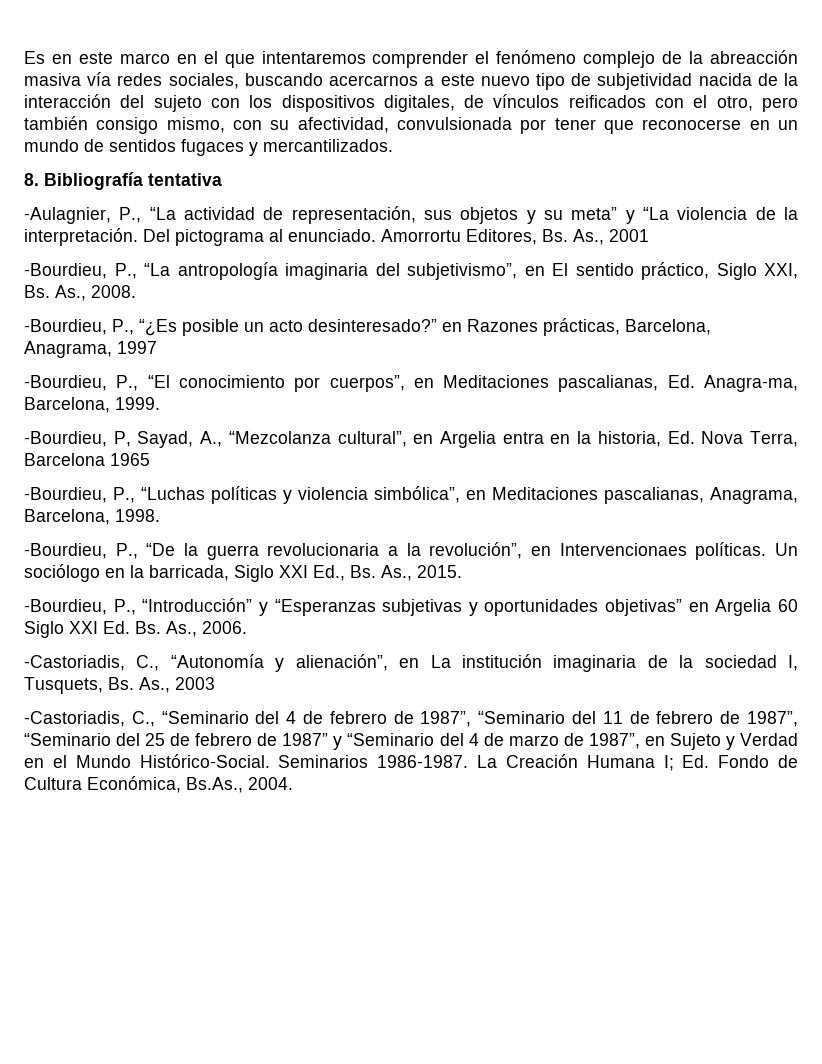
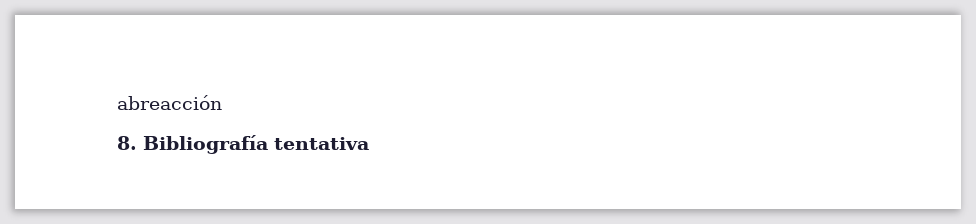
- Es en este marco en el que intentaremos comprender el fenómeno complejo de la abreacción masiva vía redes sociales, buscando acercarnos a este nuevo tipo de subjetividad nacida de la interacción del sujeto con los dispositivos digitales, de vínculos reificados con el otro, pero también consigo mismo, con su afectividad, convulsionada por tener que reconocerse en un mundo de sentidos fugaces y mercantilizados.
+ abreacción
  8. Bibliografía tentativa
- -Aulagnier, P., “La actividad de representación, sus objetos y su meta” y “La violencia de la interpretación. Del pictograma al enunciado. Amorrortu Editores, Bs. As., 2001
- -Bourdieu, P., “La antropología imaginaria del subjetivismo”, en El sentido práctico, Siglo XXI, Bs. As., 2008.
- -Bourdieu, P., “¿Es posible un acto desinteresado?” en Razones prácticas, Barcelona, Anagrama, 1997
- -Bourdieu, P., “El conocimiento por cuerpos”, en Meditaciones pascalianas, Ed. Anagra-ma, Barcelona, 1999.
- -Bourdieu, P, Sayad, A., “Mezcolanza cultural”, en Argelia entra en la historia, Ed. Nova Terra, Barcelona 1965
- -Bourdieu, P., “Luchas políticas y violencia simbólica”, en Meditaciones pascalianas, Anagrama, Barcelona, 1998.
- -Bourdieu, P., “De la guerra revolucionaria a la revolución”, en Intervencionaes políticas. Un sociólogo en la barricada, Siglo XXI Ed., Bs. As., 2015.
- -Bourdieu, P., “Introducción” y “Esperanzas subjetivas y oportunidades objetivas” en Argelia 60 Siglo XXI Ed. Bs. As., 2006.
- -Castoriadis, C., “Autonomía y alienación”, en La institución imaginaria de la sociedad I, Tusquets, Bs. As., 2003
- -Castoriadis, C., “Seminario del 4 de febrero de 1987”, “Seminario del 11 de febrero de 1987”, “Seminario del 25 de febrero de 1987” y “Seminario del 4 de marzo de 1987”, en Sujeto y Verdad en el Mundo Histórico-Social. Seminarios 1986-1987. La Creación Humana I; Ed. Fondo de Cultura Económica, Bs.As., 2004.

